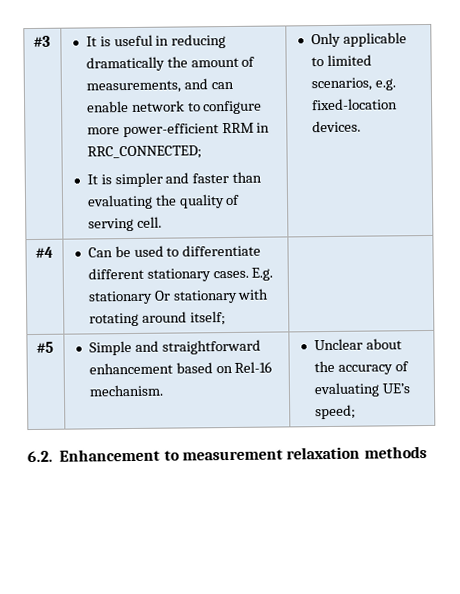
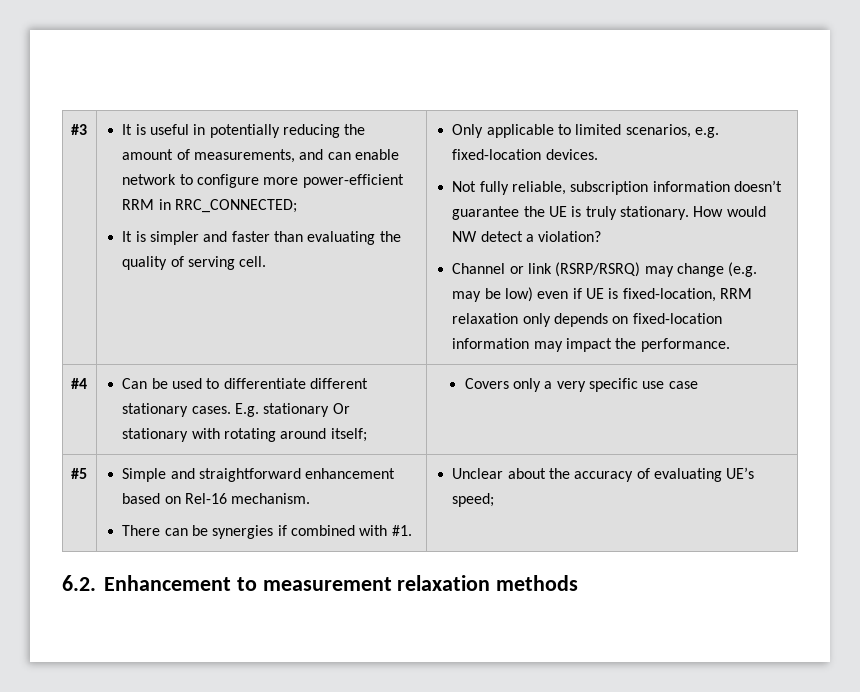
- It is useful in reducing dramatically the amount of measurements, and can enable network to configure more power-efficient RRM in RRC_CONNECTED;
+ It is useful in potentially reducing the amount of measurements, and can enable network to configure more power-efficient RRM in RRC_CONNECTED;
+ Not fully reliable, subscription information doesn’t guarantee the UE is truly stationary. How would NW detect a violation?
+ Channel or link (RSRP/RSRQ) may change (e.g. may be low) even if UE is fixed-location, RRM relaxation only depends on fixed-location information may impact the performance.
- #4 | Can be used to differentiate different stationary cases. E.g. stationary Or stationary with rotating around itself; |
+ #4 | Can be used to differentiate different stationary cases. E.g. stationary Or stationary with rotating around itself; | Covers only a very specific use case
- #5 | Simple and straightforward enhancement based on Rel-16 mechanism. | Unclear about the accuracy of evaluating UE’s speed;
+ #5 | Simple and straightforward enhancement based on Rel-16 mechanism.
+ There can be synergies if combined with #1. | Unclear about the accuracy of evaluating UE’s speed;

